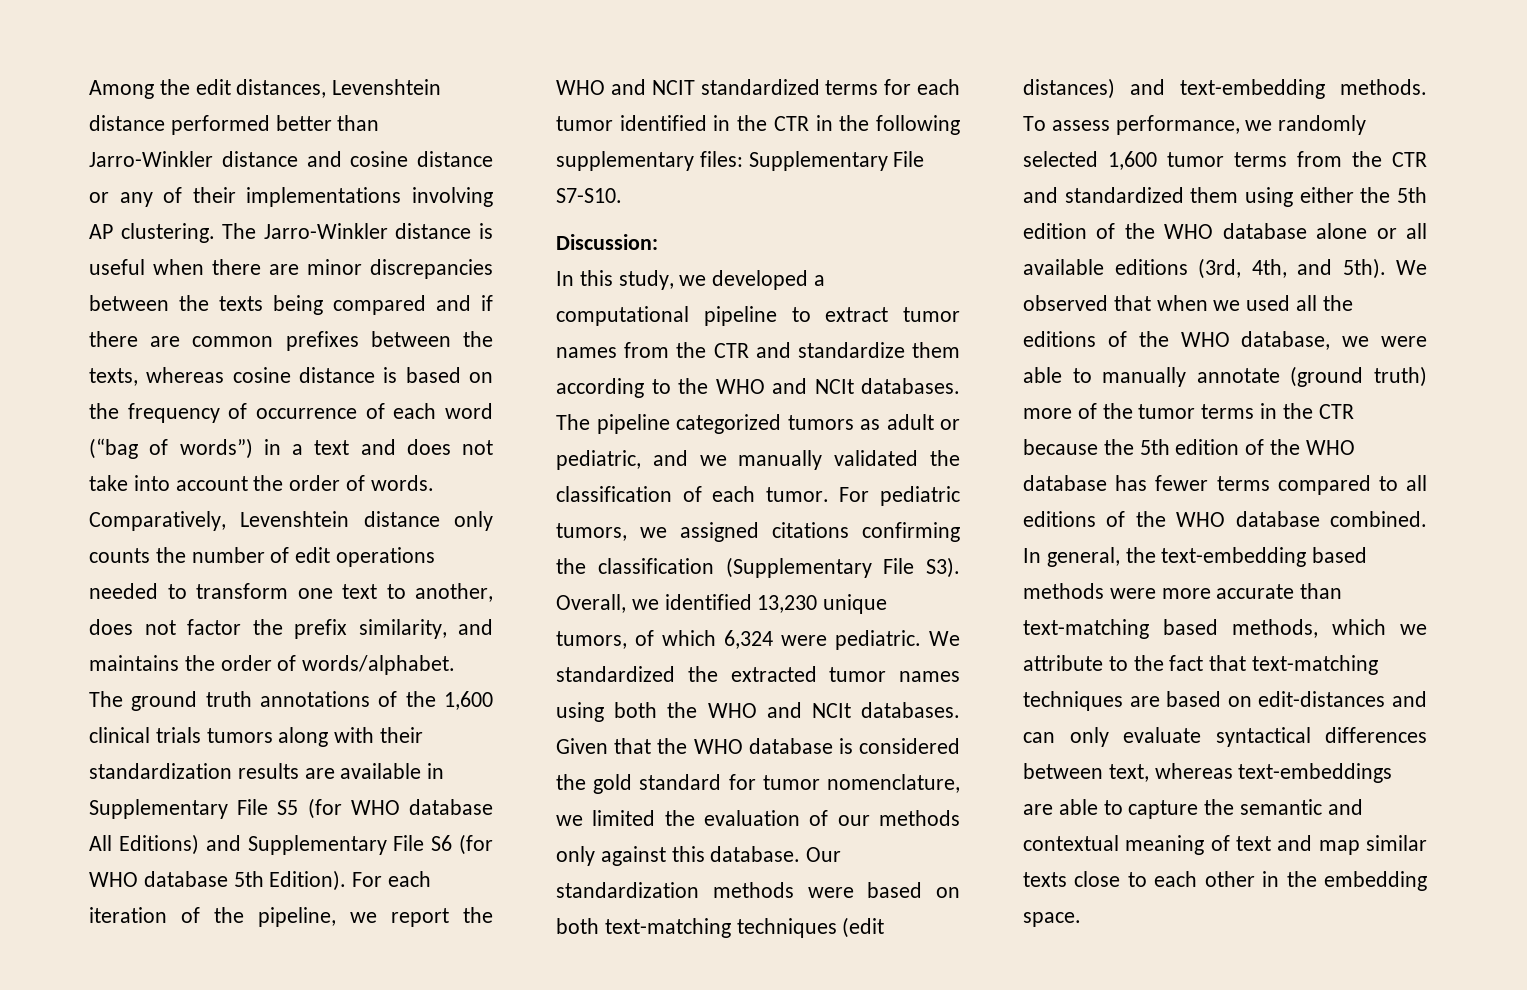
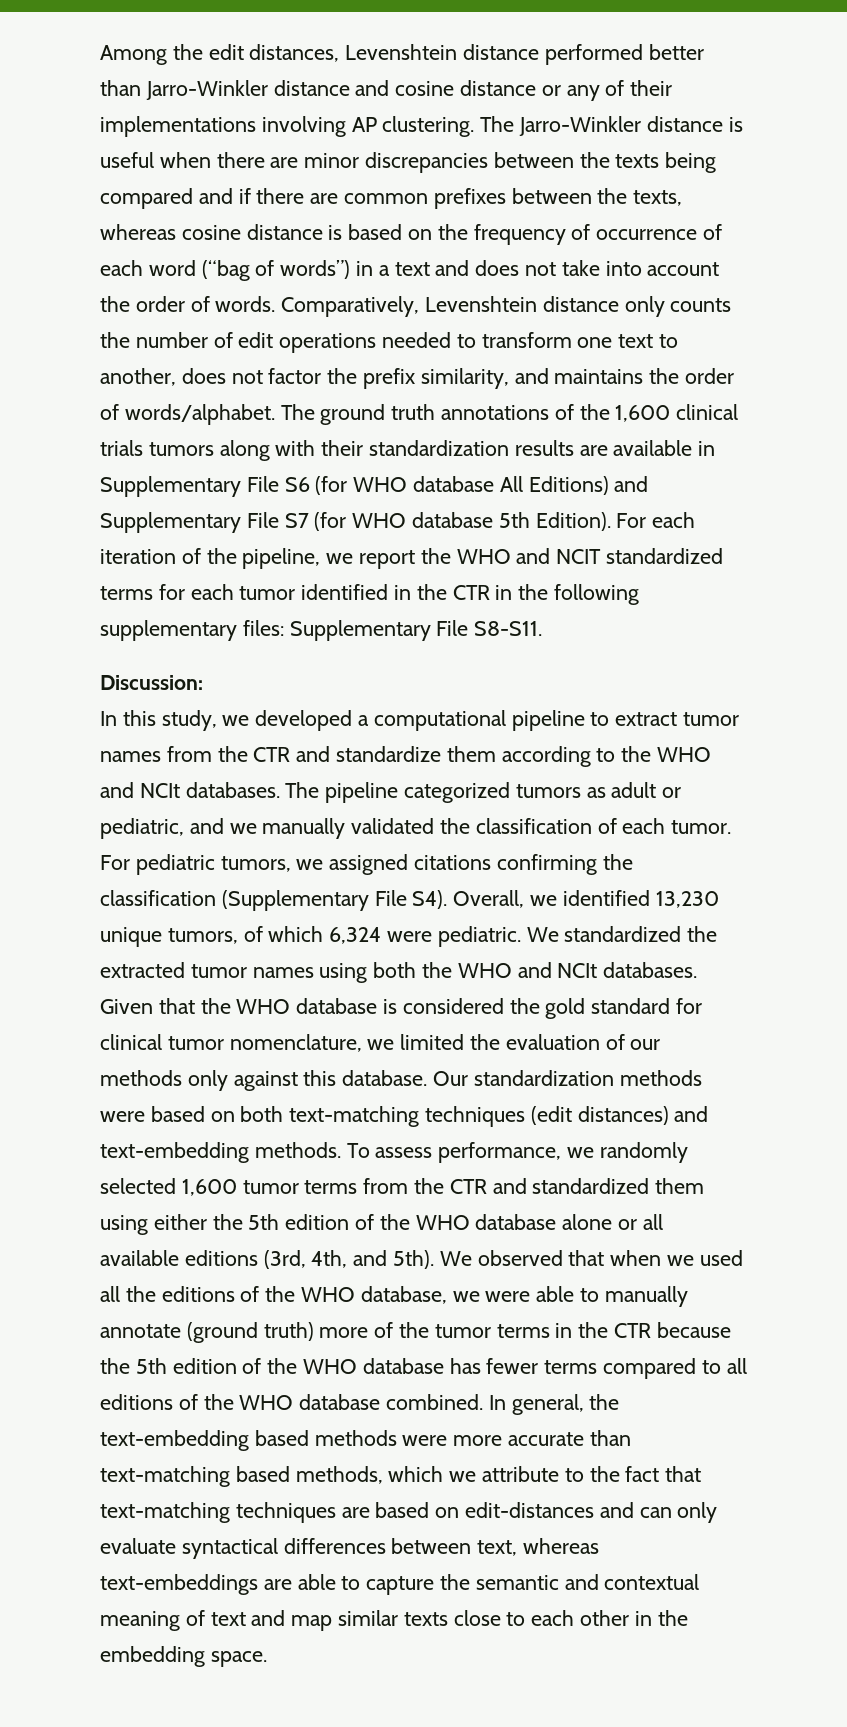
- The ground truth annotations of the 1,600 clinical trials tumors along with their standardization results are available in Supplementary File S5 (for WHO database All Editions) and Supplementary File S6 (for WHO database 5th Edition).
+ The ground truth annotations of the 1,600 clinical trials tumors along with their standardization results are available in Supplementary File S6 (for WHO database All Editions) and Supplementary File S7 (for WHO database 5th Edition).
- For each iteration of the pipeline, we report the WHO and NCIT standardized terms for each tumor identified in the CTR in the following supplementary files: Supplementary File S7-S10.
+ For each iteration of the pipeline, we report the WHO and NCIT standardized terms for each tumor identified in the CTR in the following supplementary files: Supplementary File S8-S11.
- For pediatric tumors, we assigned citations confirming the classification (Supplementary File S3). Overall, we identified 13,230 unique tumors, of which 6,324 were pediatric.
+ For pediatric tumors, we assigned citations confirming the classification (Supplementary File S4). Overall, we identified 13,230 unique tumors, of which 6,324 were pediatric.
- Given that the WHO database is considered the gold standard for tumor nomenclature, we limited the evaluation of our methods only against this database.
+ Given that the WHO database is considered the gold standard for clinical tumor nomenclature, we limited the evaluation of our methods only against this database.

